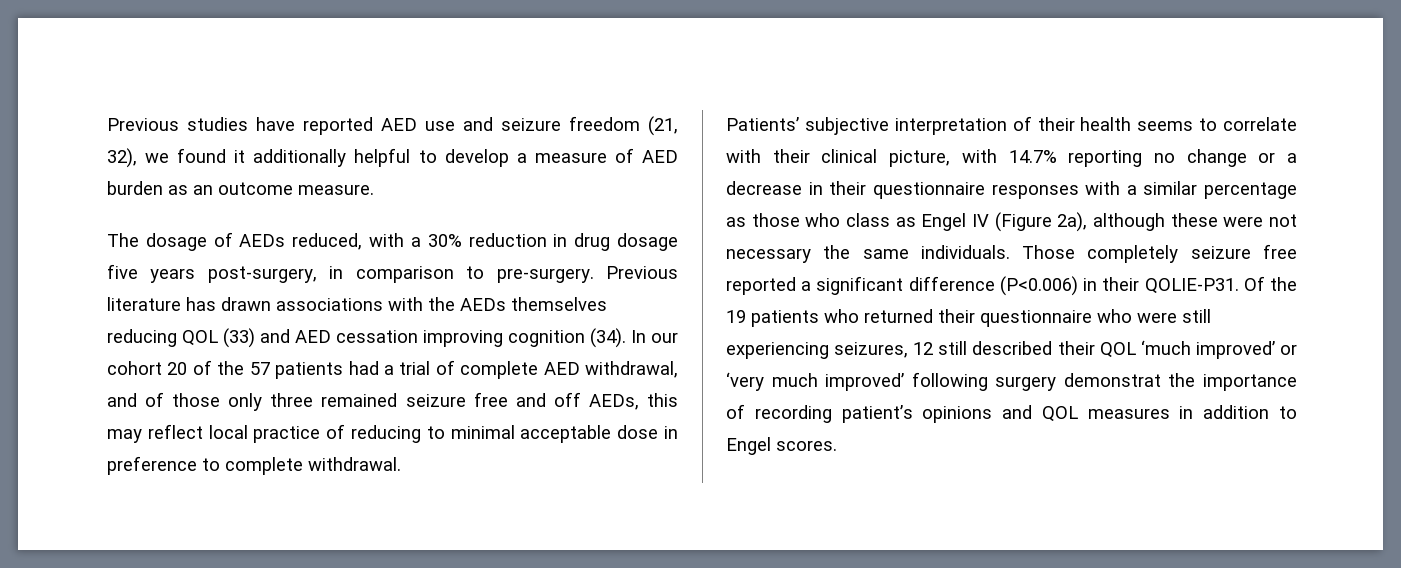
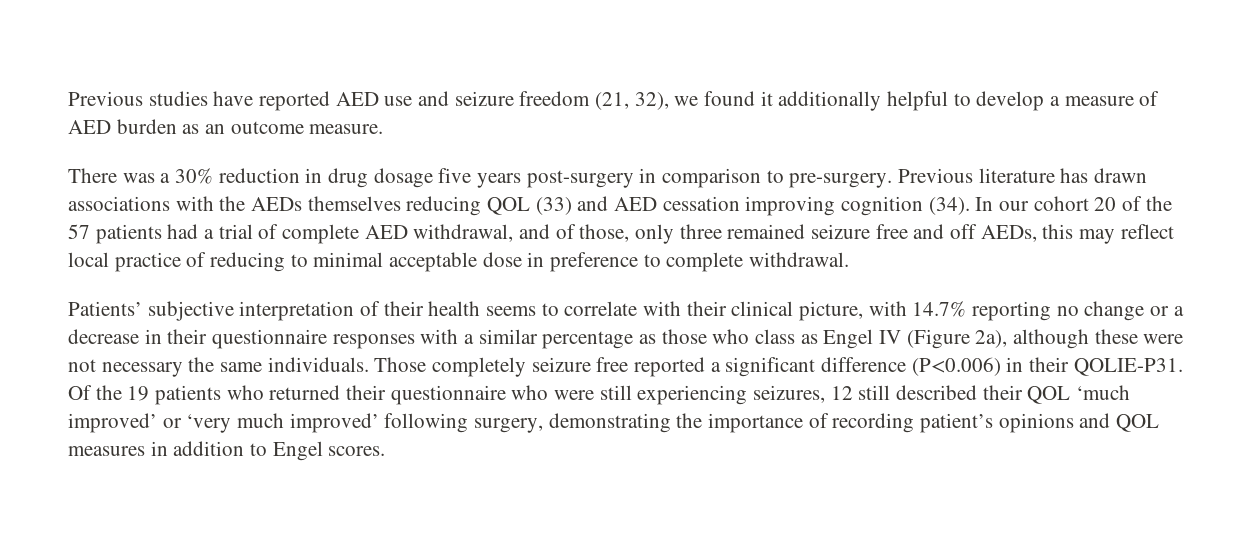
- The dosage of AEDs reduced, with a 30% reduction in drug dosage five years post-surgery, in comparison to pre-surgery.
+ There was a 30% reduction in drug dosage five years post-surgery in comparison to pre-surgery.
- In our cohort 20 of the 57 patients had a trial of complete AED withdrawal, and of those only three remained seizure free and off AEDs, this may reflect local practice of reducing to minimal acceptable dose in preference to complete withdrawal.
+ In our cohort 20 of the 57 patients had a trial of complete AED withdrawal, and of those, only three remained seizure free and off AEDs, this may reflect local practice of reducing to minimal acceptable dose in preference to complete withdrawal.
- Of the 19 patients who returned their questionnaire who were still experiencing seizures, 12 still described their QOL ‘much improved’ or ‘very much improved’ following surgery demonstrat the importance of recording patient’s opinions and QOL measures in addition to Engel scores.
+ Of the 19 patients who returned their questionnaire who were still experiencing seizures, 12 still described their QOL ‘much improved’ or ‘very much improved’ following surgery, demonstrating the importance of recording patient’s opinions and QOL measures in addition to Engel scores.

